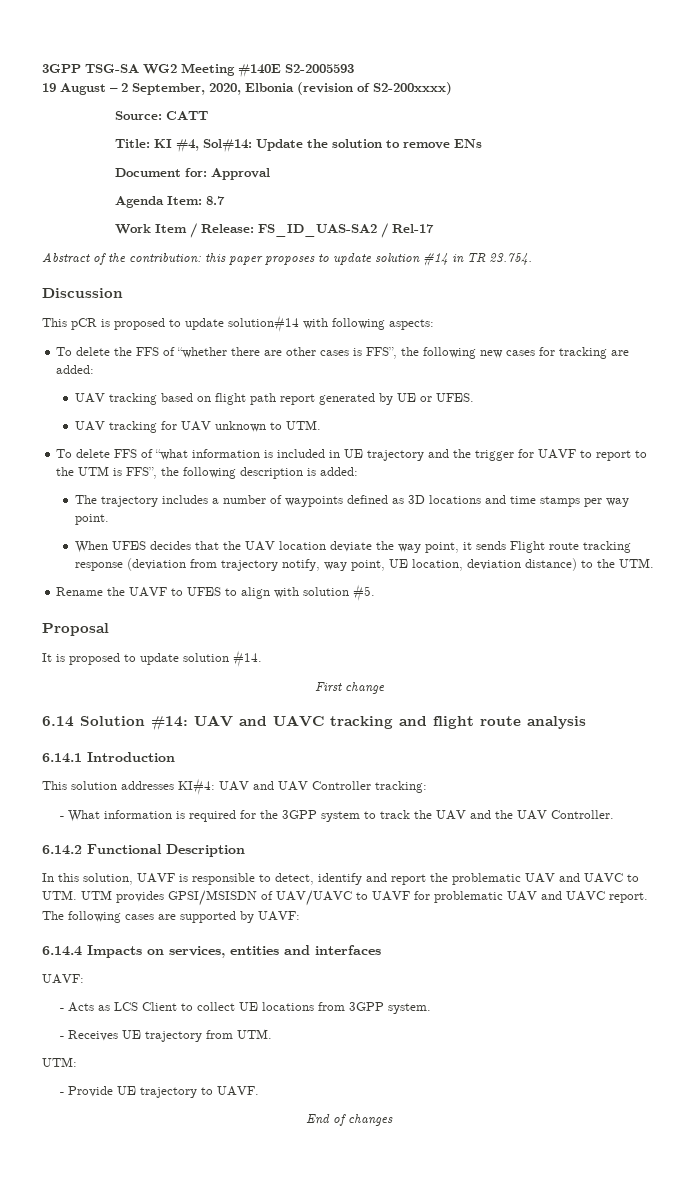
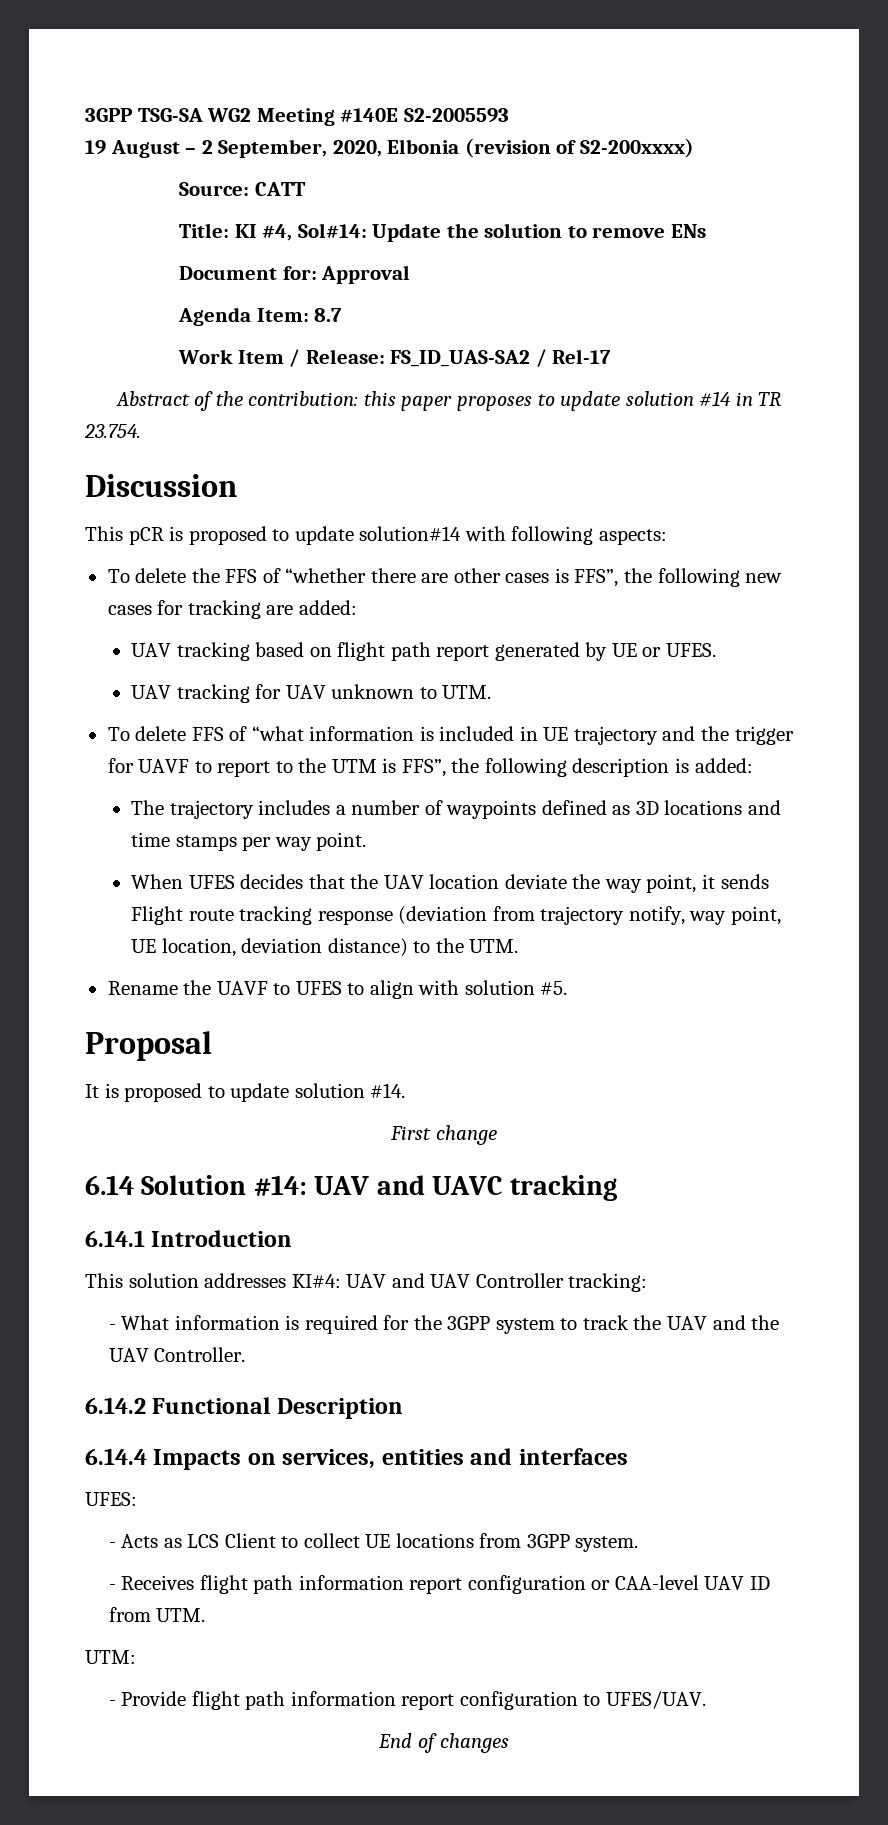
- 6.14 Solution #14: UAV and UAVC tracking and flight route analysis
+ 6.14 Solution #14: UAV and UAVC tracking
- In this solution, UAVF is responsible to detect, identify and report the problematic UAV and UAVC to UTM. UTM provides GPSI/MSISDN of UAV/UAVC to UAVF for problematic UAV and UAVC report. The following cases are supported by UAVF:
  6.14.4 Impacts on services, entities and interfaces
- UAVF:
+ UFES:
- - Receives UE trajectory from UTM.
+ - Receives flight path information report configuration or CAA-level UAV ID from UTM.
- - Provide UE trajectory to UAVF.
+ - Provide flight path information report configuration to UFES/UAV.

